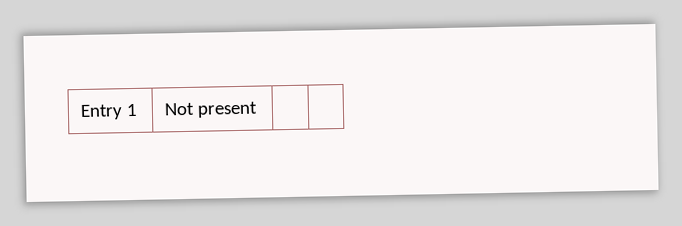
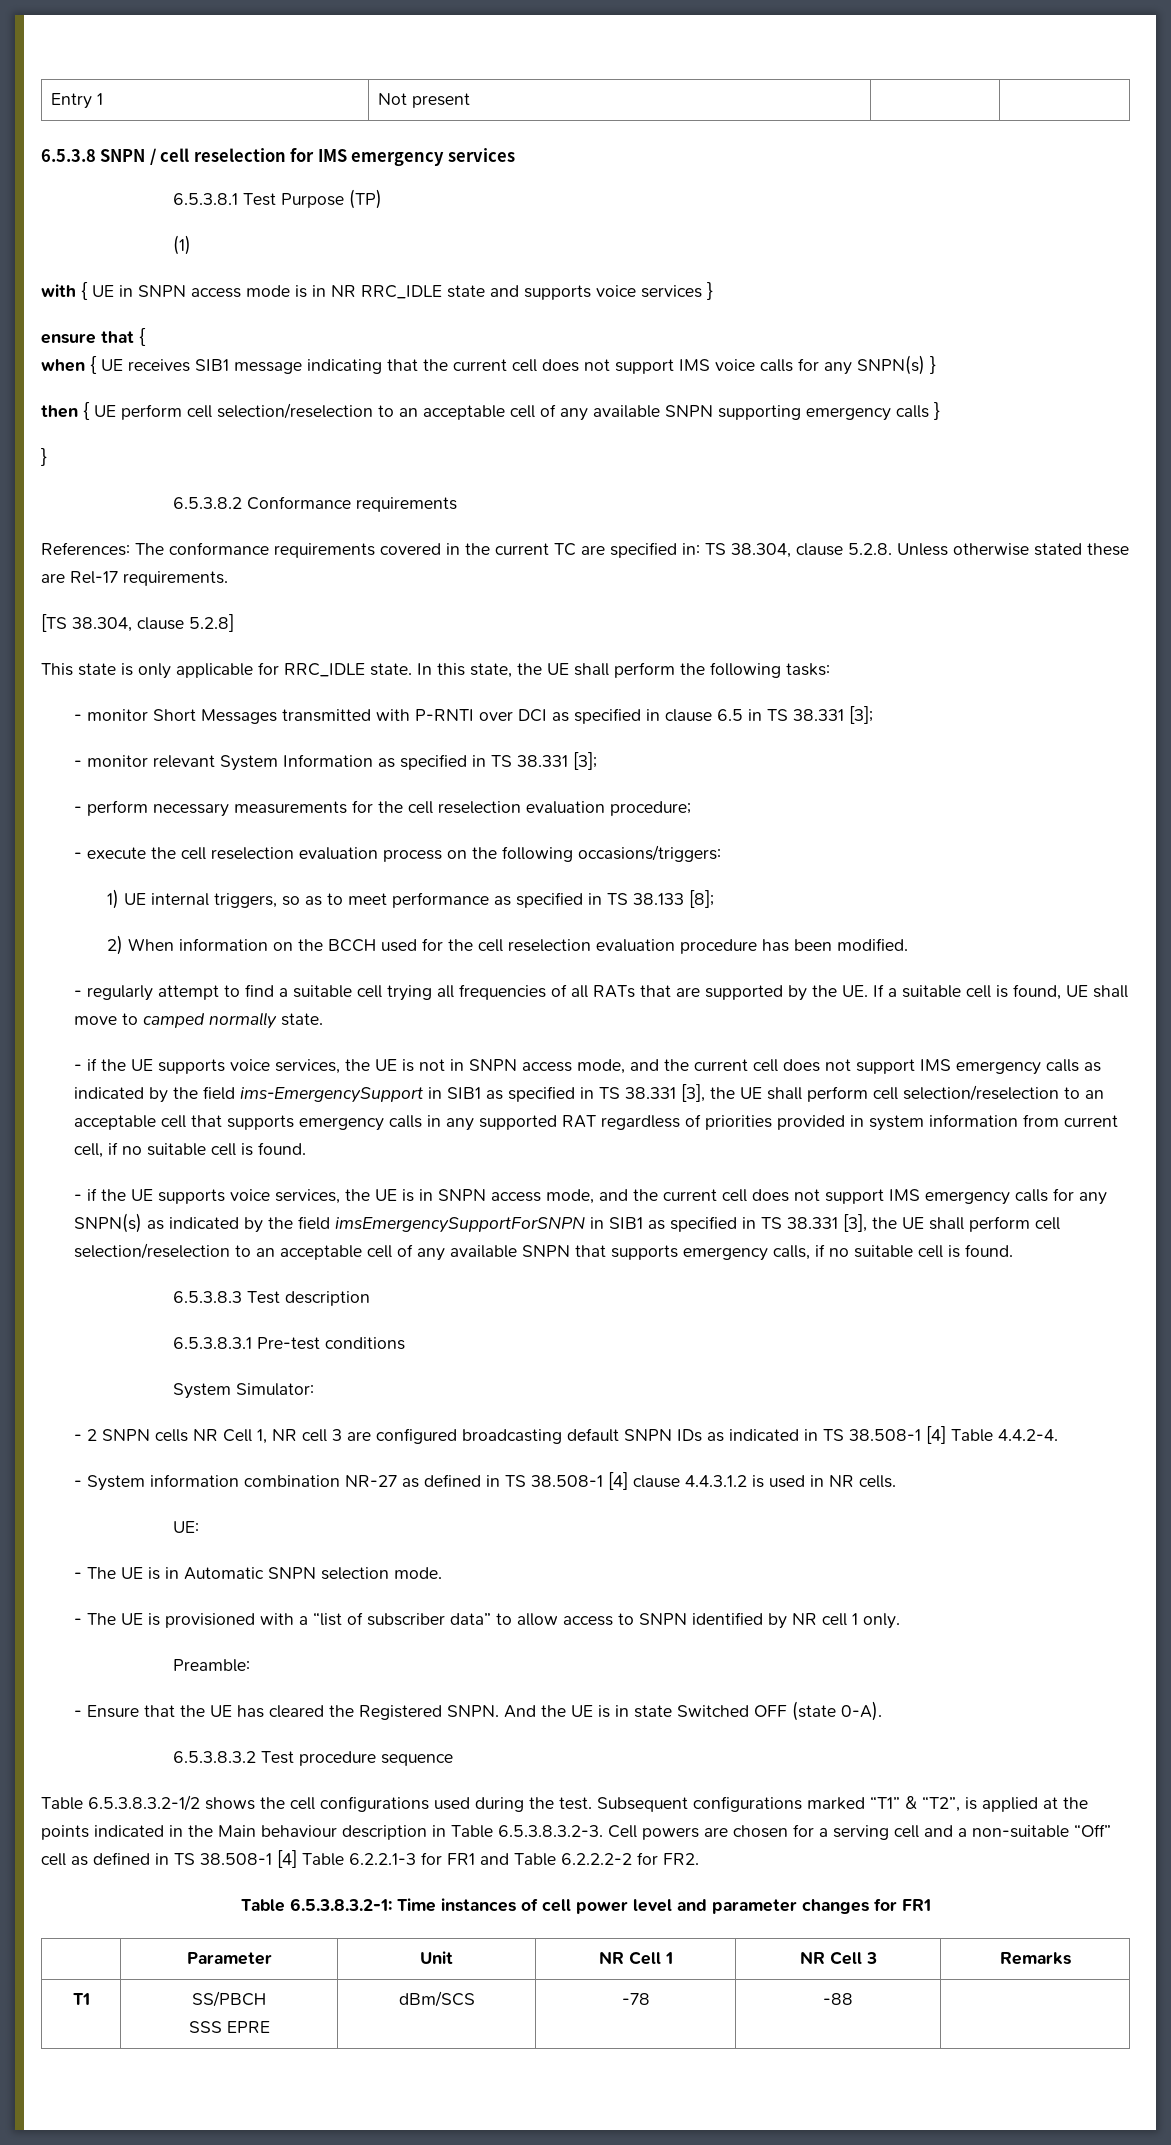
+ 6.5.3.8 SNPN / cell reselection for IMS emergency services
+ 6.5.3.8.1 Test Purpose (TP)
+ (1)
+ with { UE in SNPN access mode is in NR RRC_IDLE state and supports voice services }
+ ensure that {
+ when { UE receives SIB1 message indicating that the current cell does not support IMS voice calls for any SNPN(s) }
+ then { UE perform cell selection/reselection to an acceptable cell of any available SNPN supporting emergency calls }
+ }
+ 6.5.3.8.2 Conformance requirements
+ References: The conformance requirements covered in the current TC are specified in: TS 38.304, clause 5.2.8. Unless otherwise stated these are Rel-17 requirements.
+ [TS 38.304, clause 5.2.8]
+ This state is only applicable for RRC_IDLE state. In this state, the UE shall perform the following tasks:
+ - monitor Short Messages transmitted with P-RNTI over DCI as specified in clause 6.5 in TS 38.331 [3];
+ - monitor relevant System Information as specified in TS 38.331 [3];
+ - perform necessary measurements for the cell reselection evaluation procedure;
+ - execute the cell reselection evaluation process on the following occasions/triggers:
+ 1) UE internal triggers, so as to meet performance as specified in TS 38.133 [8];
+ 2) When information on the BCCH used for the cell reselection evaluation procedure has been modified.
+ - regularly attempt to find a suitable cell trying all frequencies of all RATs that are supported by the UE. If a suitable cell is found, UE shall move to camped normally state.
+ - if the UE supports voice services, the UE is not in SNPN access mode, and the current cell does not support IMS emergency calls as indicated by the field ims-EmergencySupport in SIB1 as specified in TS 38.331 [3], the UE shall perform cell selection/reselection to an acceptable cell that supports emergency calls in any supported RAT regardless of priorities provided in system information from current cell, if no suitable cell is found.
+ - if the UE supports voice services, the UE is in SNPN access mode, and the current cell does not support IMS emergency calls for any SNPN(s) as indicated by the field imsEmergencySupportForSNPN in SIB1 as specified in TS 38.331 [3], the UE shall perform cell selection/reselection to an acceptable cell of any available SNPN that supports emergency calls, if no suitable cell is found.
+ 6.5.3.8.3 Test description
+ 6.5.3.8.3.1 Pre-test conditions
+ System Simulator:
+ - 2 SNPN cells NR Cell 1, NR cell 3 are configured broadcasting default SNPN IDs as indicated in TS 38.508-1 [4] Table 4.4.2-4.
+ - System information combination NR-27 as defined in TS 38.508-1 [4] clause 4.4.3.1.2 is used in NR cells.
+ UE:
+ - The UE is in Automatic SNPN selection mode.
+ - The UE is provisioned with a “list of subscriber data” to allow access to SNPN identified by NR cell 1 only.
+ Preamble:
+ - Ensure that the UE has cleared the Registered SNPN. And the UE is in state Switched OFF (state 0-A).
+ 6.5.3.8.3.2 Test procedure sequence
+ Table 6.5.3.8.3.2-1/2 shows the cell configurations used during the test. Subsequent configurations marked “T1” & “T2”, is applied at the points indicated in the Main behaviour description in Table 6.5.3.8.3.2-3. Cell powers are chosen for a serving cell and a non-suitable “Off” cell as defined in TS 38.508-1 [4] Table 6.2.2.1-3 for FR1 and Table 6.2.2.2-2 for FR2.
+ Table 6.5.3.8.3.2-1: Time instances of cell power level and parameter changes for FR1
+ | Parameter | Unit | NR Cell 1 | NR Cell 3 | Remarks
+ T1 | SS/PBCH
+ SSS EPRE | dBm/SCS | -78 | -88 |

